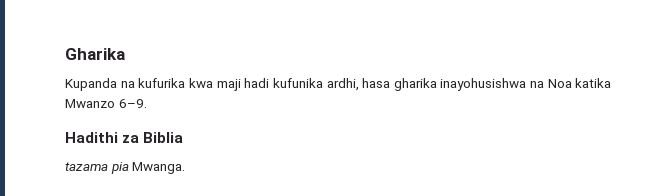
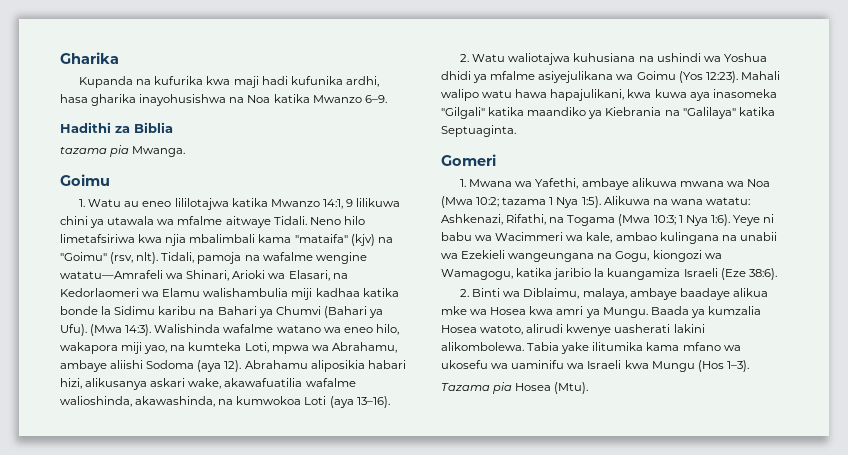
  tazama pia Mwanga.
+ Goimu
+ 1. Watu au eneo lililotajwa katika Mwanzo 14:1, 9 lilikuwa chini ya utawala wa mfalme aitwaye Tidali. Neno hilo limetafsiriwa kwa njia mbalimbali kama "mataifa" (kjv) na "Goimu" (rsv, nlt). Tidali, pamoja na wafalme wengine watatu—Amrafeli wa Shinari, Arioki wa Elasari, na Kedorlaomeri wa Elamu walishambulia miji kadhaa katika bonde la Sidimu karibu na Bahari ya Chumvi (Bahari ya Ufu). (Mwa 14:3). Walishinda wafalme watano wa eneo hilo, wakapora miji yao, na kumteka Loti, mpwa wa Abrahamu, ambaye aliishi Sodoma (aya 12). Abrahamu aliposikia habari hizi, alikusanya askari wake, akawafuatilia wafalme walioshinda, akawashinda, na kumwokoa Loti (aya 13–16).
+ 2. Watu waliotajwa kuhusiana na ushindi wa Yoshua dhidi ya mfalme asiyejulikana wa Goimu (Yos 12:23). Mahali walipo watu hawa hapajulikani, kwa kuwa aya inasomeka "Gilgali" katika maandiko ya Kiebrania na "Galilaya" katika Septuaginta.
+ Gomeri
+ 1. Mwana wa Yafethi, ambaye alikuwa mwana wa Noa (Mwa 10:2; tazama 1 Nya 1:5). Alikuwa na wana watatu: Ashkenazi, Rifathi, na Togama (Mwa 10:3; 1 Nya 1:6). Yeye ni babu wa Wacimmeri wa kale, ambao kulingana na unabii wa Ezekieli wangeungana na Gogu, kiongozi wa Wamagogu, katika jaribio la kuangamiza Israeli (Eze 38:6).
+ 2. Binti wa Diblaimu, malaya, ambaye baadaye alikua mke wa Hosea kwa amri ya Mungu. Baada ya kumzalia Hosea watoto, alirudi kwenye uasherati lakini alikombolewa. Tabia yake ilitumika kama mfano wa ukosefu wa uaminifu wa Israeli kwa Mungu (Hos 1–3).
+ Tazama pia Hosea (Mtu).

